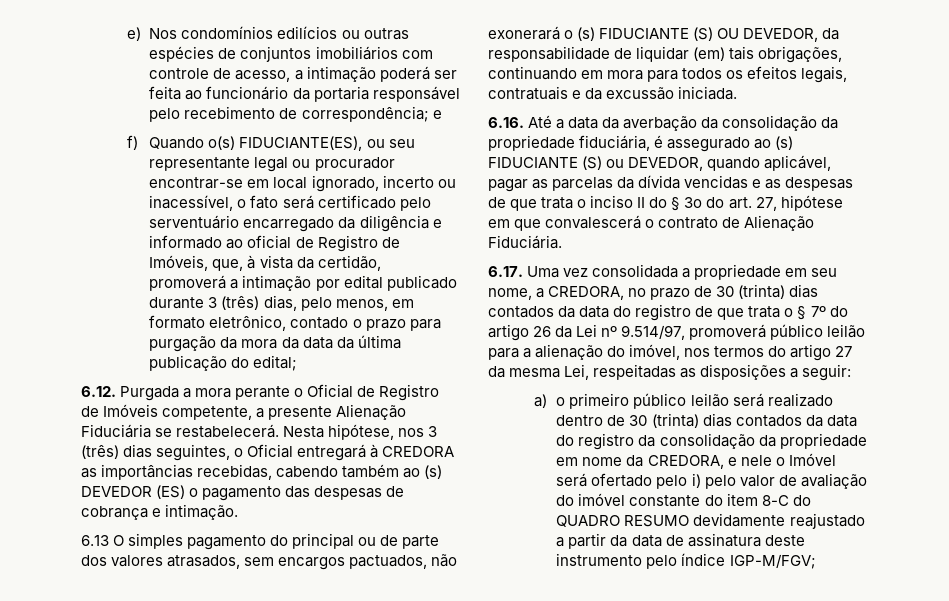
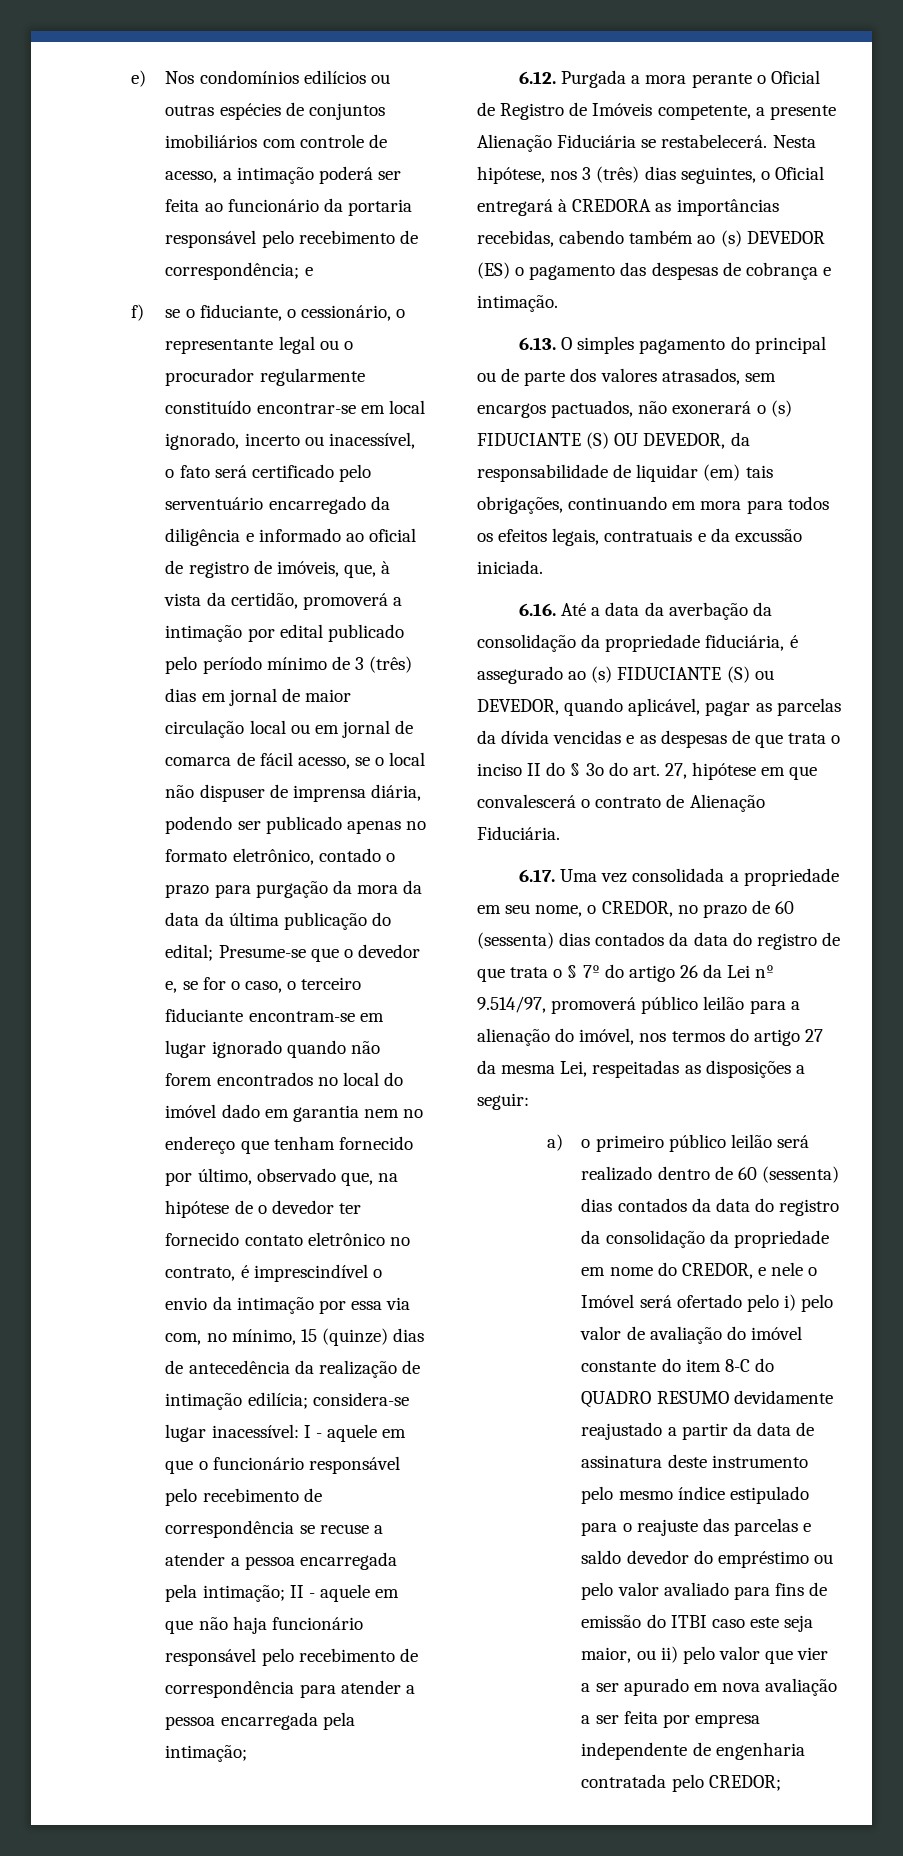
- f) Quando o(s) FIDUCIANTE(ES), ou seu representante legal ou procurador encontrar-se em local ignorado, incerto ou inacessível, o fato será certificado pelo serventuário encarregado da diligência e informado ao oficial de Registro de Imóveis, que, à vista da certidão, promoverá a intimação por edital publicado durante 3 (três) dias, pelo menos, em formato eletrônico, contado o prazo para purgação da mora da data da última publicação do edital;
+ f) se o fiduciante, o cessionário, o representante legal ou o procurador regularmente constituído encontrar-se em local ignorado, incerto ou inacessível, o fato será certificado pelo serventuário encarregado da diligência e informado ao oficial de registro de imóveis, que, à vista da certidão, promoverá a intimação por edital publicado pelo período mínimo de 3 (três) dias em jornal de maior circulação local ou em jornal de comarca de fácil acesso, se o local não dispuser de imprensa diária, podendo ser publicado apenas no formato eletrônico, contado o prazo para purgação da mora da data da última publicação do edital; Presume-se que o devedor e, se for o caso, o terceiro fiduciante encontram-se em lugar ignorado quando não forem encontrados no local do imóvel dado em garantia nem no endereço que tenham fornecido por último, observado que, na hipótese de o devedor ter fornecido contato eletrônico no contrato, é imprescindível o envio da intimação por essa via com, no mínimo, 15 (quinze) dias de antecedência da realização de intimação edilícia; considera-se lugar inacessível: I - aquele em que o funcionário responsável pelo recebimento de correspondência se recuse a atender a pessoa encarregada pela intimação; II - aquele em que não haja funcionário responsável pelo recebimento de correspondência para atender a pessoa encarregada pela intimação;
- 6.13 O simples pagamento do principal ou de parte dos valores atrasados, sem encargos pactuados, não exonerará o (s) FIDUCIANTE (S) OU DEVEDOR, da responsabilidade de liquidar (em) tais obrigações, continuando em mora para todos os efeitos legais, contratuais e da excussão iniciada.
+ 6.13. O simples pagamento do principal ou de parte dos valores atrasados, sem encargos pactuados, não exonerará o (s) FIDUCIANTE (S) OU DEVEDOR, da responsabilidade de liquidar (em) tais obrigações, continuando em mora para todos os efeitos legais, contratuais e da excussão iniciada.
- 6.17. Uma vez consolidada a propriedade em seu nome, a CREDORA, no prazo de 30 (trinta) dias contados da data do registro de que trata o § 7º do artigo 26 da Lei nº 9.514/97, promoverá público leilão para a alienação do imóvel, nos termos do artigo 27 da mesma Lei, respeitadas as disposições a seguir:
+ 6.17. Uma vez consolidada a propriedade em seu nome, o CREDOR, no prazo de 60 (sessenta) dias contados da data do registro de que trata o § 7º do artigo 26 da Lei nº 9.514/97, promoverá público leilão para a alienação do imóvel, nos termos do artigo 27 da mesma Lei, respeitadas as disposições a seguir:
- a) o primeiro público leilão será realizado dentro de 30 (trinta) dias contados da data do registro da consolidação da propriedade em nome da CREDORA, e nele o Imóvel será ofertado pelo i) pelo valor de avaliação do imóvel constante do item 8-C do QUADRO RESUMO devidamente reajustado a partir da data de assinatura deste instrumento pelo índice IGP-M/FGV;
+ a) o primeiro público leilão será realizado dentro de 60 (sessenta) dias contados da data do registro da consolidação da propriedade em nome do CREDOR, e nele o Imóvel será ofertado pelo i) pelo valor de avaliação do imóvel constante do item 8-C do QUADRO RESUMO devidamente reajustado a partir da data de assinatura deste instrumento pelo mesmo índice estipulado para o reajuste das parcelas e saldo devedor do empréstimo ou pelo valor avaliado para fins de emissão do ITBI caso este seja maior, ou ii) pelo valor que vier a ser apurado em nova avaliação a ser feita por empresa independente de engenharia contratada pelo CREDOR;

